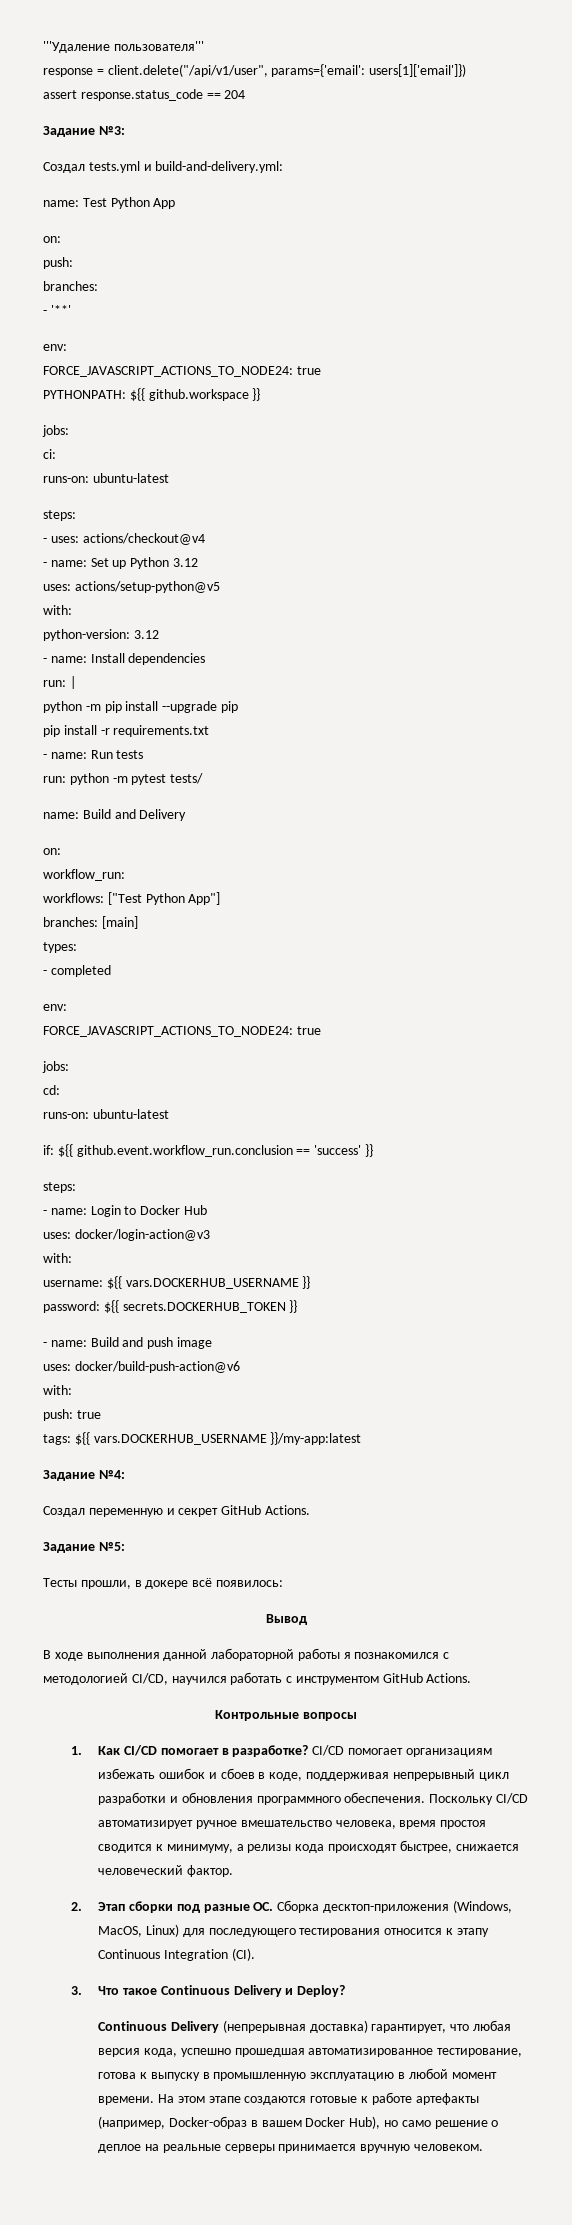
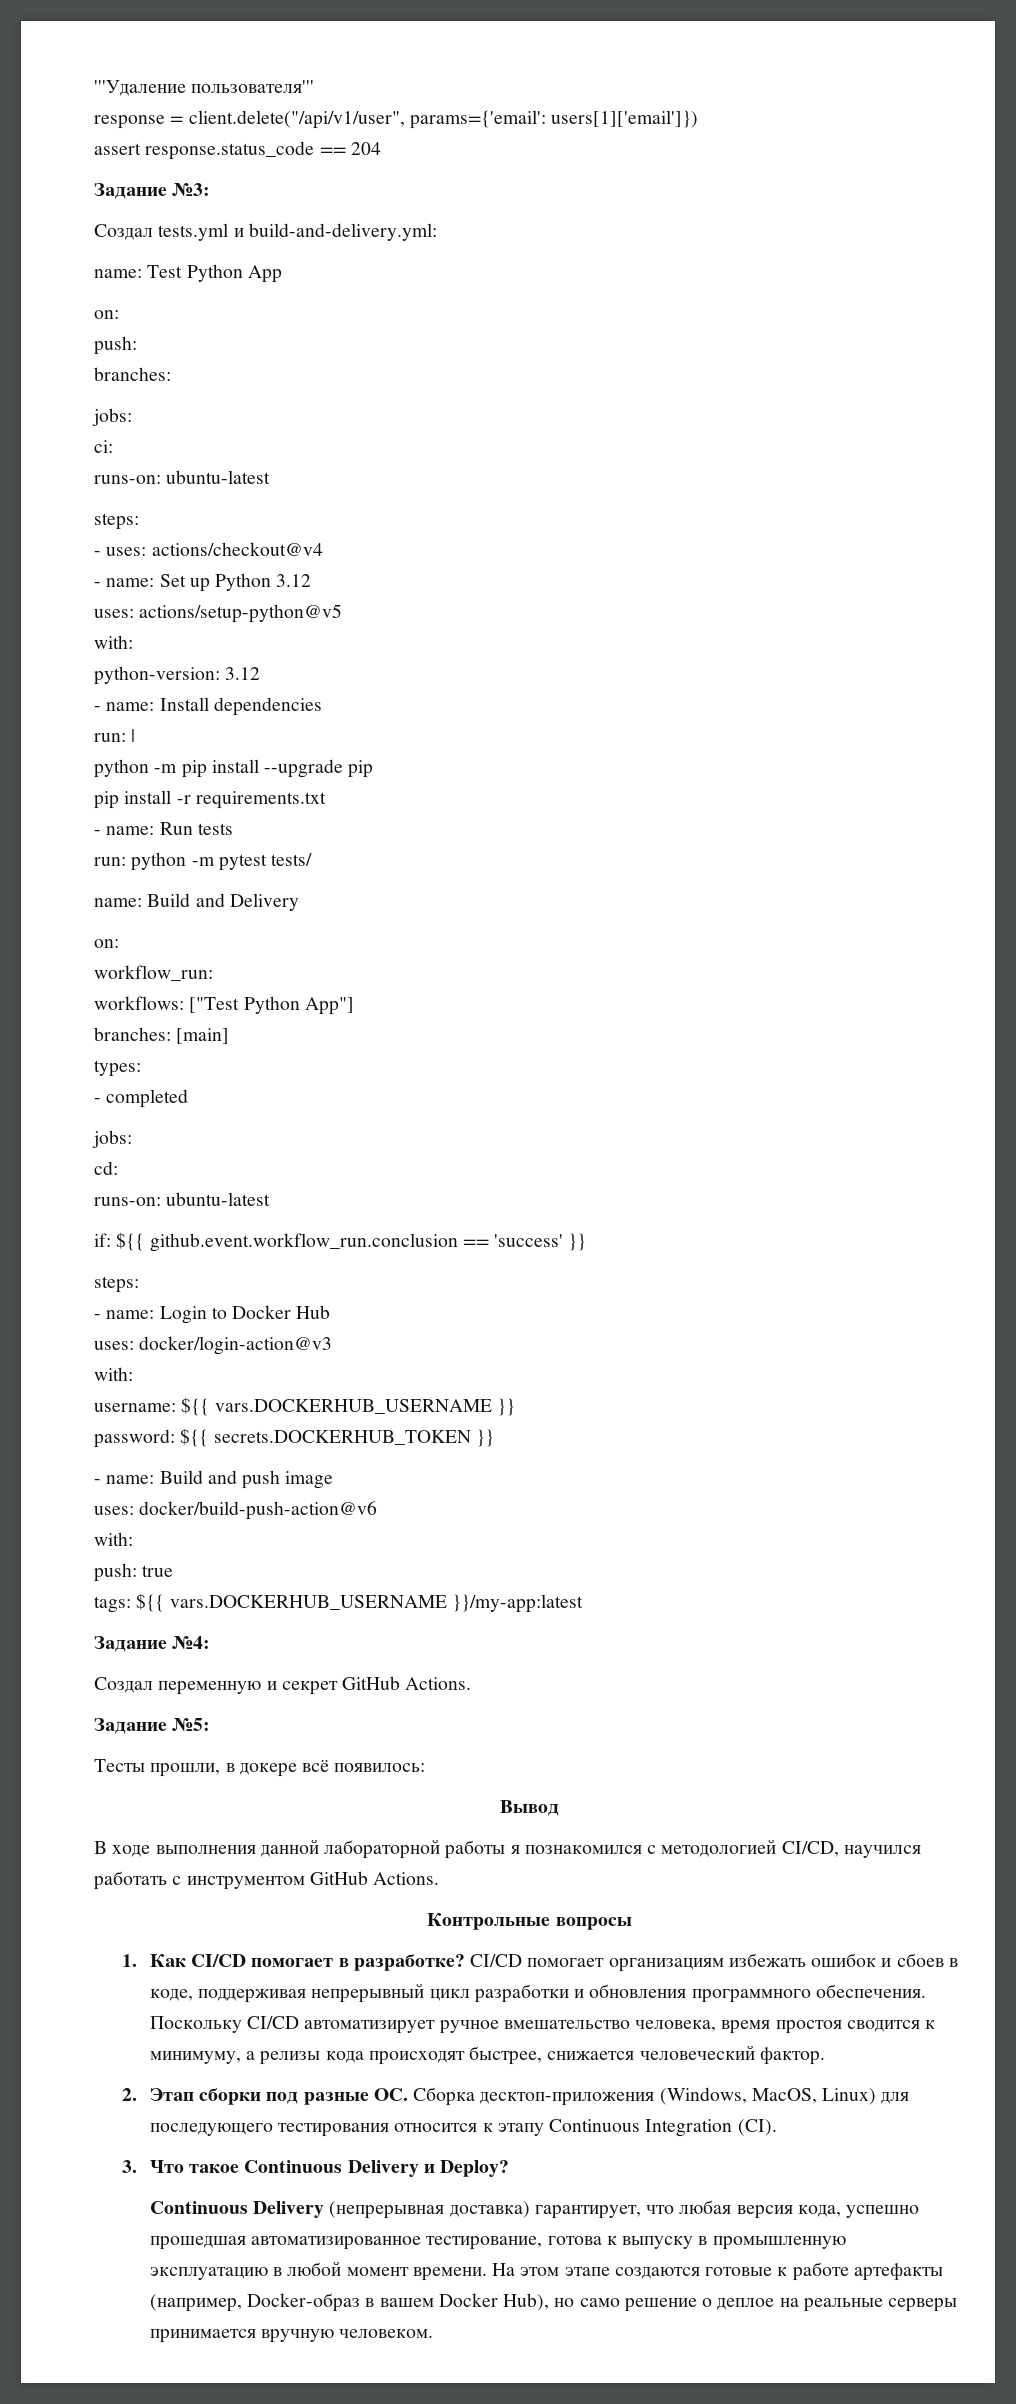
- - '**'
- env:
- FORCE_JAVASCRIPT_ACTIONS_TO_NODE24: true
- PYTHONPATH: ${{ github.workspace }}
  - completed
- env:
- FORCE_JAVASCRIPT_ACTIONS_TO_NODE24: true

